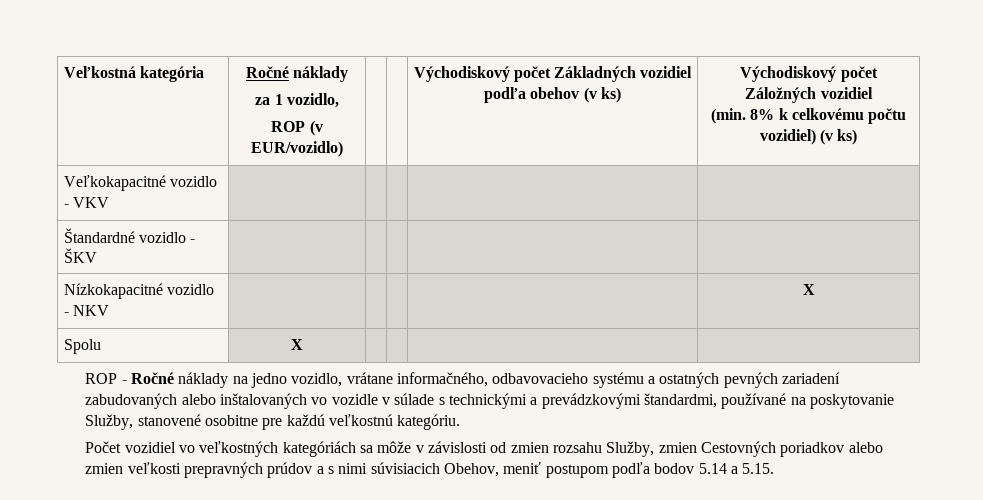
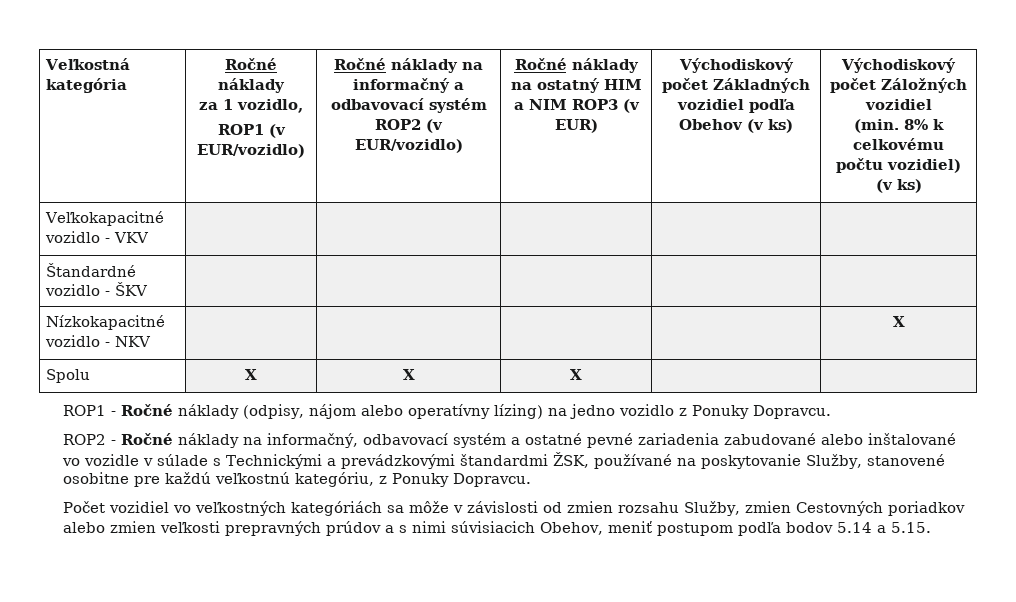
- ROP (v EUR/vozidlo)
+ ROP1 (v EUR/vozidlo) | Ročné náklady na informačný a odbavovací systém ROP2 (v EUR/vozidlo) | Ročné náklady na ostatný HIM a NIM ROP3 (v EUR)
- Východiskový počet Základných vozidiel podľa obehov (v ks)
+ Východiskový počet Základných vozidiel podľa Obehov (v ks)
- Spolu | X | | | |
- ROP - Ročné náklady na jedno vozidlo, vrátane informačného, odbavovacieho systému a ostatných pevných zariadení zabudovaných alebo inštalovaných vo vozidle v súlade s technickými a prevádzkovými štandardmi, používané na poskytovanie Služby, stanovené osobitne pre každú veľkostnú kategóriu.
+ Spolu | X | X | X | |
+ ROP1 - Ročné náklady (odpisy, nájom alebo operatívny lízing) na jedno vozidlo z Ponuky Dopravcu.
+ ROP2 - Ročné náklady na informačný, odbavovací systém a ostatné pevné zariadenia zabudované alebo inštalované vo vozidle v súlade s Technickými a prevádzkovými štandardmi ŽSK, používané na poskytovanie Služby, stanovené osobitne pre každú veľkostnú kategóriu, z Ponuky Dopravcu.

